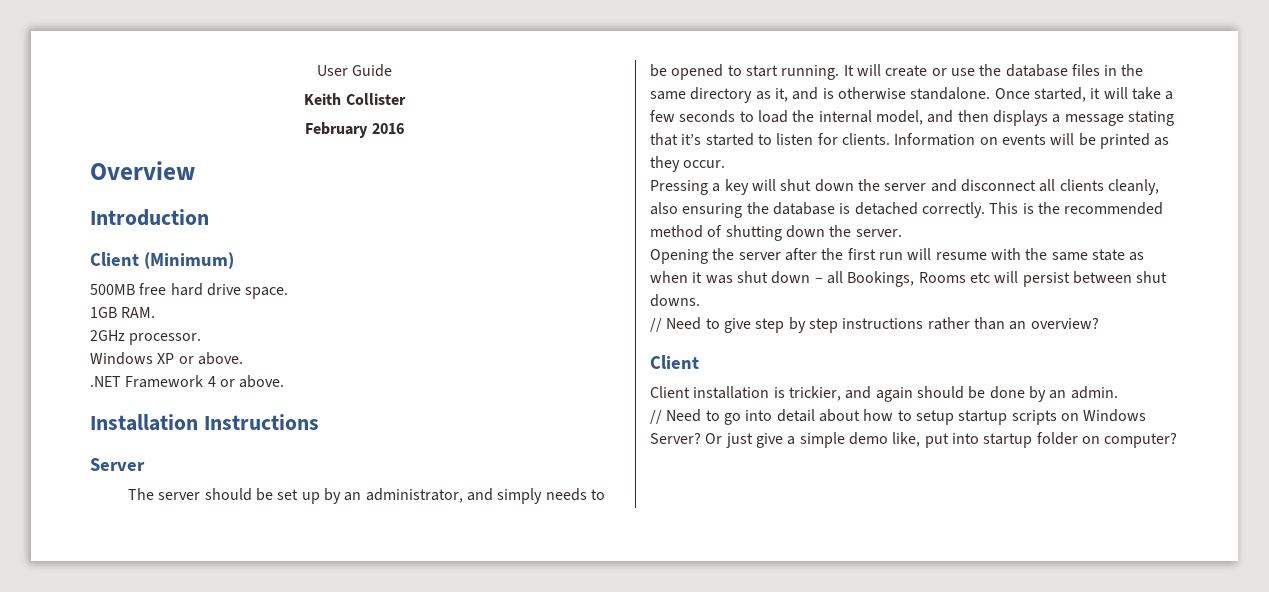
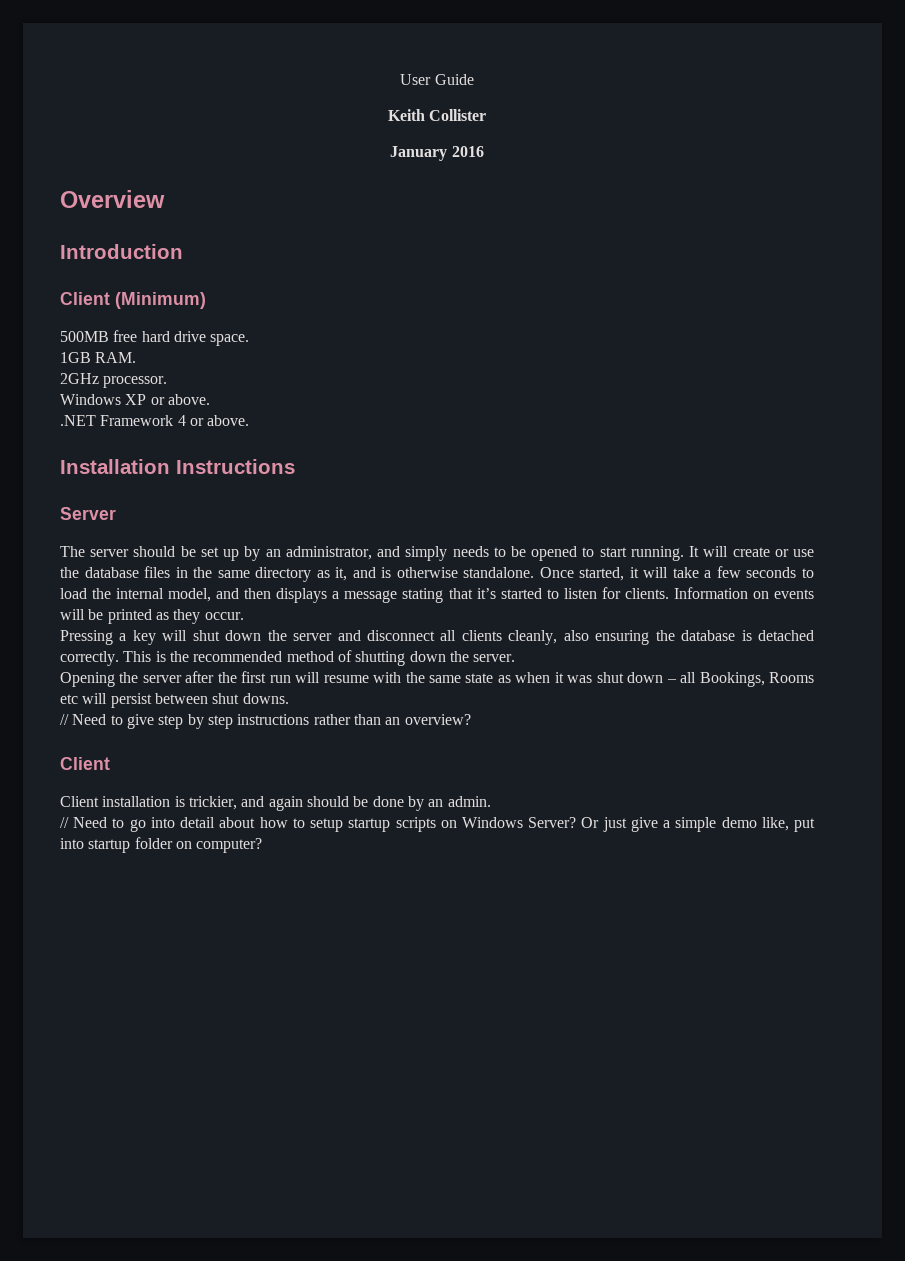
- February 2016
+ January 2016

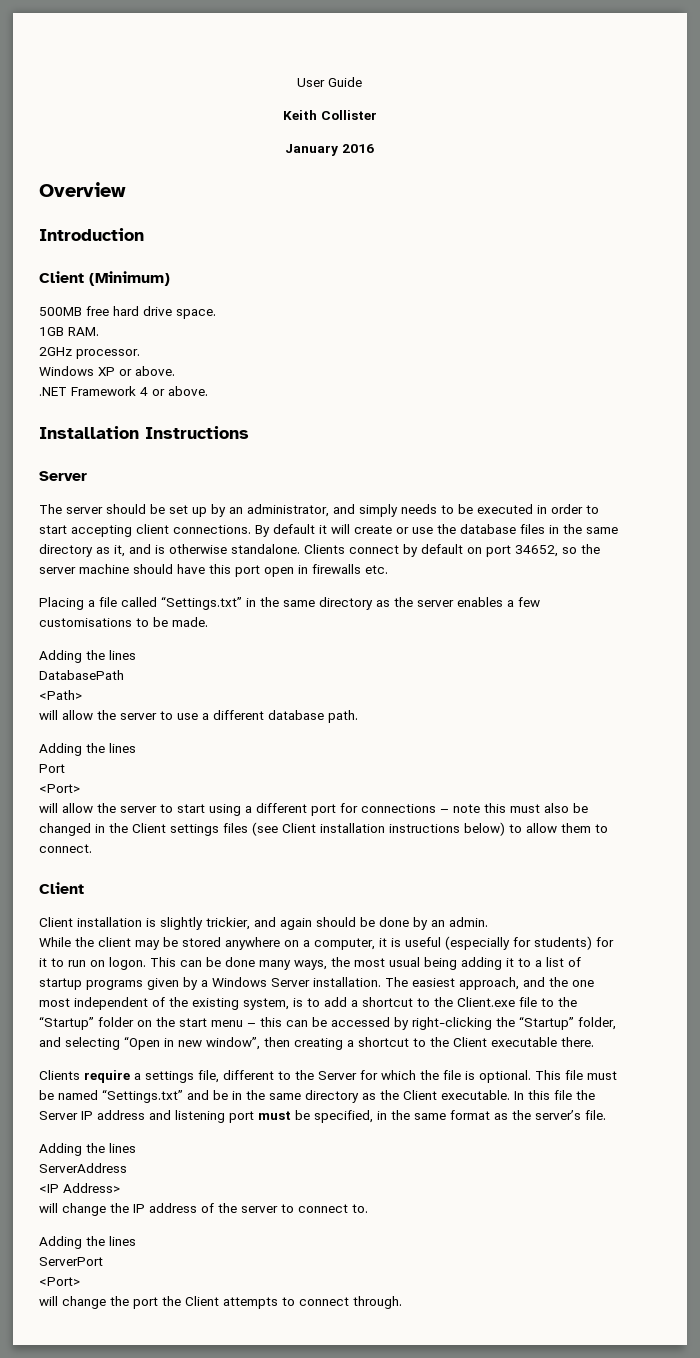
- The server should be set up by an administrator, and simply needs to be opened to start running. It will create or use the database files in the same directory as it, and is otherwise standalone.
+ The server should be set up by an administrator, and simply needs to be executed in order to start accepting client connections. By default it will create or use the database files in the same directory as it, and is otherwise standalone.
- Once started, it will take a few seconds to load the internal model, and then displays a message stating that it’s started to listen for clients. Information on events will be printed as they occur.
- Pressing a key will shut down the server and disconnect all clients cleanly, also ensuring the database is detached correctly. This is the recommended method of shutting down the server.
- Opening the server after the first run will resume with the same state as when it was shut down – all Bookings, Rooms etc will persist between shut downs.
- // Need to give step by step instructions rather than an overview?
+ Clients connect by default on port 34652, so the server machine should have this port open in firewalls etc.
+ Placing a file called “Settings.txt” in the same directory as the server enables a few customisations to be made.
+ Adding the lines
+ DatabasePath
+ <Path>
+ will allow the server to use a different database path.
+ Adding the lines
+ Port
+ <Port>
+ will allow the server to start using a different port for connections – note this must also be changed in the Client settings files (see Client installation instructions below) to allow them to connect.
- Client installation is trickier, and again should be done by an admin.
+ Client installation is slightly trickier, and again should be done by an admin.
- // Need to go into detail about how to setup startup scripts on Windows Server? Or just give a simple demo like, put into startup folder on computer?
+ While the client may be stored anywhere on a computer, it is useful (especially for students) for it to run on logon. This can be done many ways, the most usual being adding it to a list of startup programs given by a Windows Server installation. The easiest approach, and the one most independent of the existing system, is to add a shortcut to the Client.exe file to the “Startup” folder on the start menu – this can be accessed by right-clicking the “Startup” folder, and selecting “Open in new window”, then creating a shortcut to the Client executable there.
+ Clients require a settings file, different to the Server for which the file is optional. This file must be named “Settings.txt” and be in the same directory as the Client executable. In this file the Server IP address and listening port must be specified, in the same format as the server’s file.
+ Adding the lines
+ ServerAddress
+ <IP Address>
+ will change the IP address of the server to connect to.
+ Adding the lines
+ ServerPort
+ <Port>
+ will change the port the Client attempts to connect through.

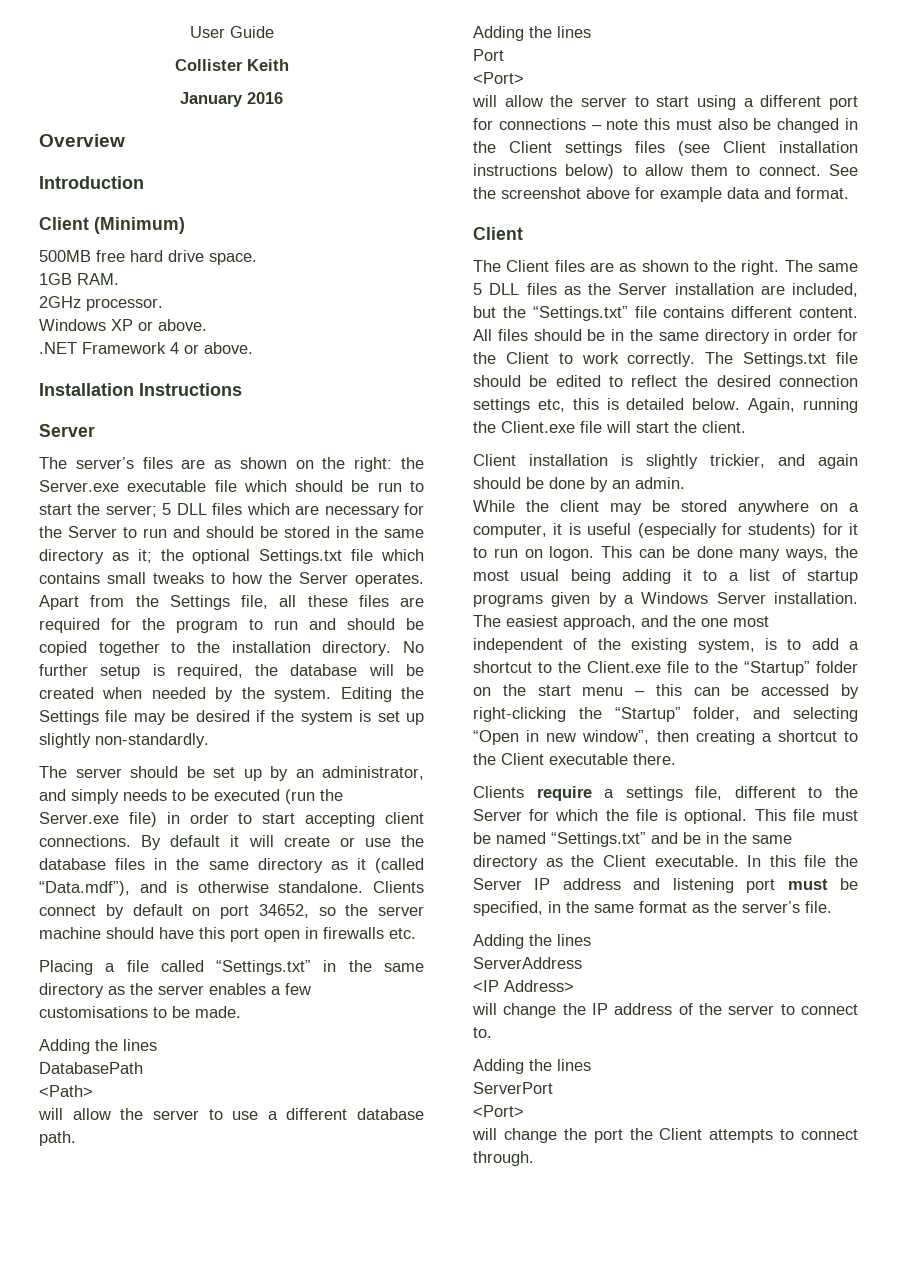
- Keith Collister
+ Collister Keith
+ The server’s files are as shown on the right: the Server.exe executable file which should be run to start the server; 5 DLL files which are necessary for the Server to run and should be stored in the same directory as it; the optional Settings.txt file which contains small tweaks to how the Server operates. Apart from the Settings file, all these files are required for the program to run and should be copied together to the installation directory. No further setup is required, the database will be created when needed by the system. Editing the Settings file may be desired if the system is set up slightly non-standardly.
- The server should be set up by an administrator, and simply needs to be executed in order to start accepting client connections.
+ The server should be set up by an administrator, and simply needs to be executed (run the Server.exe file) in order to start accepting client connections.
- By default it will create or use the database files in the same directory as it, and is otherwise standalone.
+ By default it will create or use the database files in the same directory as it (called “Data.mdf”), and is otherwise standalone.
- will allow the server to start using a different port for connections – note this must also be changed in the Client settings files (see Client installation instructions below) to allow them to connect.
+ will allow the server to start using a different port for connections – note this must also be changed in the Client settings files (see Client installation instructions below) to allow them to connect. See the screenshot above for example data and format.
  Client
+ The Client files are as shown to the right. The same 5 DLL files as the Server installation are included, but the “Settings.txt” file contains different content. All files should be in the same directory in order for the Client to work correctly. The Settings.txt file should be edited to reflect the desired connection settings etc, this is detailed below. Again, running the Client.exe file will start the client.

